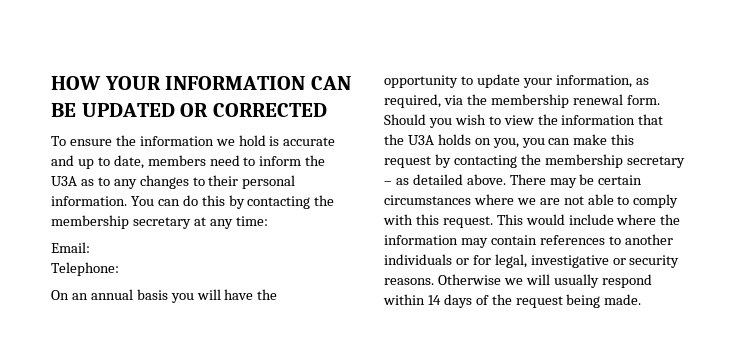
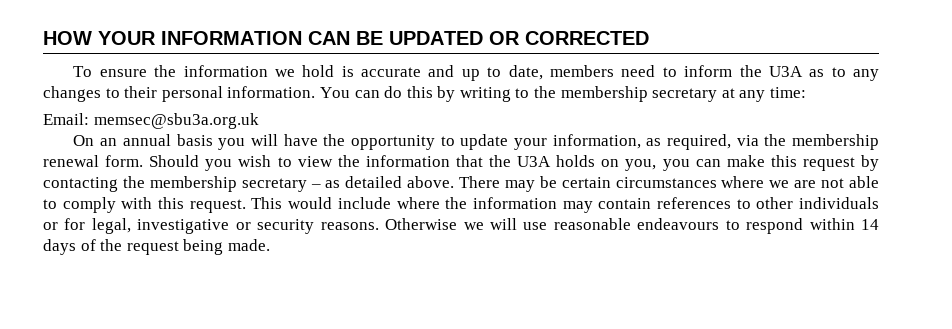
- You can do this by contacting the membership secretary at any time:
+ You can do this by writing to the membership secretary at any time:
- Email:
- Telephone:
+ Email: memsec@sbu3a.org.uk
- This would include where the information may contain references to another individuals or for legal, investigative or security reasons.
+ This would include where the information may contain references to other individuals or for legal, investigative or security reasons.
- Otherwise we will usually respond within 14 days of the request being made.
+ Otherwise we will use reasonable endeavours to respond within 14 days of the request being made.

